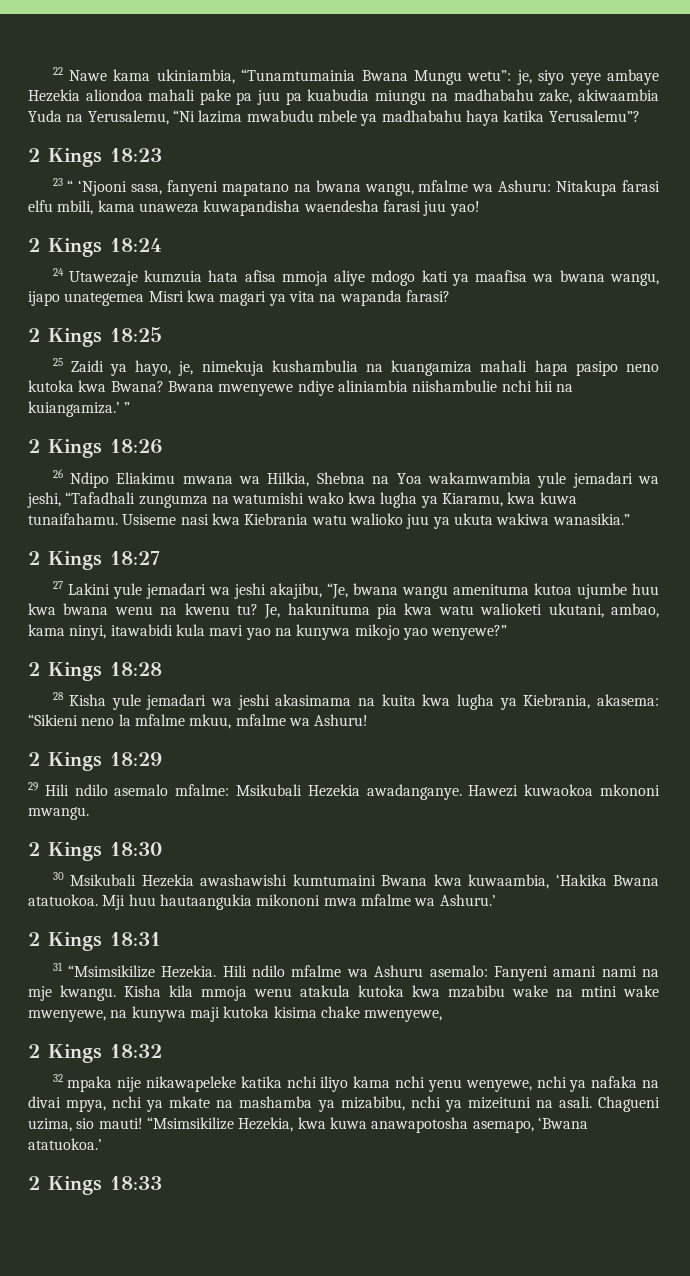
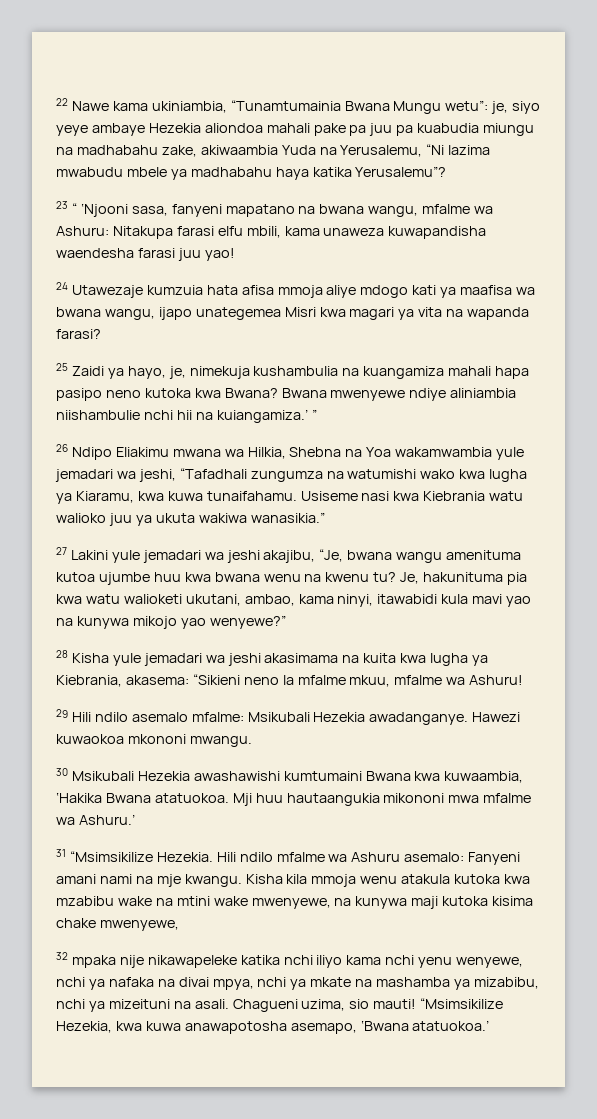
- 2 Kings 18:23
- 2 Kings 18:24
- 2 Kings 18:25
- 2 Kings 18:26
- 2 Kings 18:27
- 2 Kings 18:28
- 2 Kings 18:29
- 2 Kings 18:30
- 2 Kings 18:31
- 2 Kings 18:32
- 2 Kings 18:33

